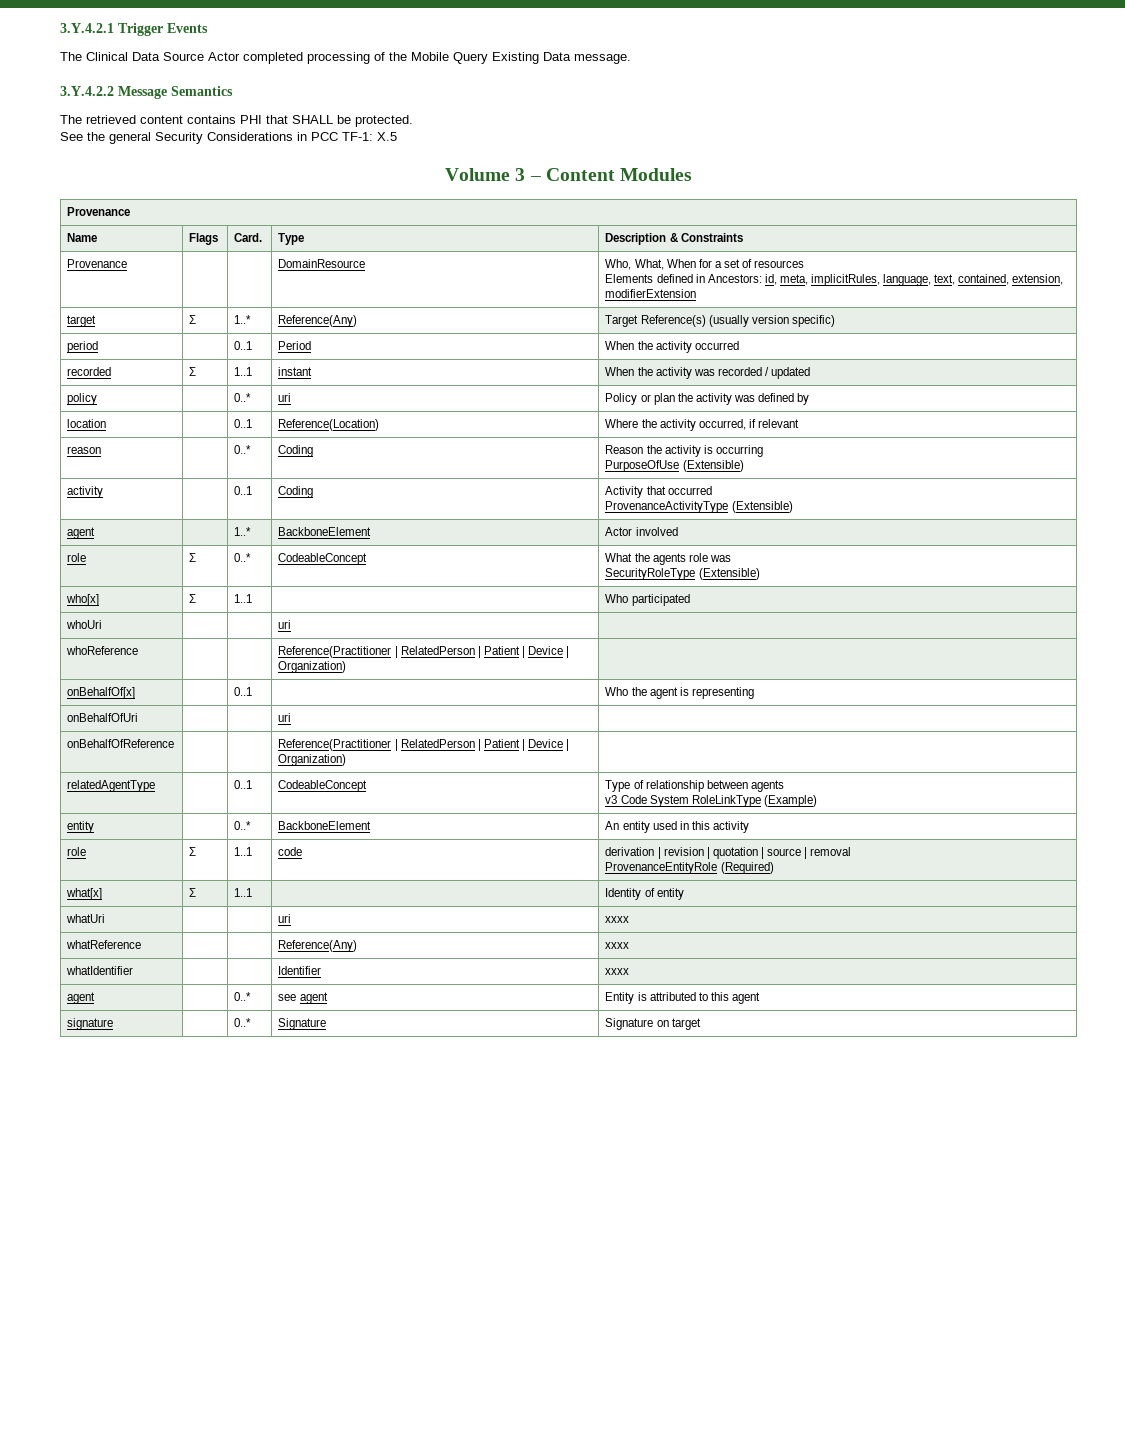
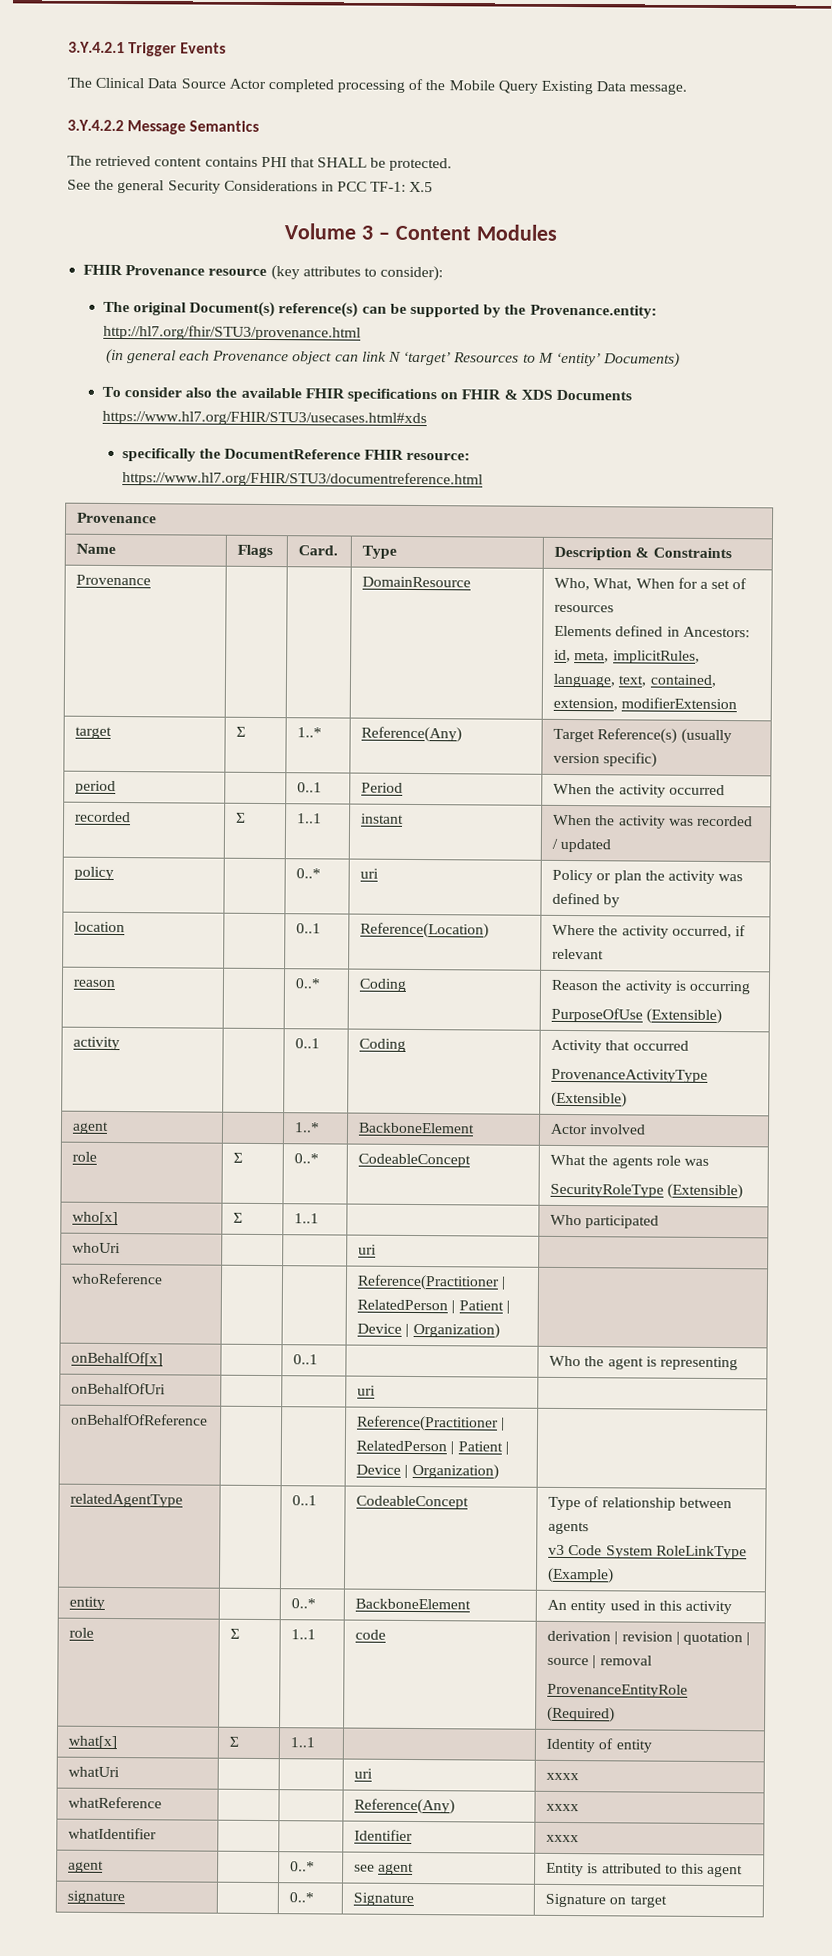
+ FHIR Provenance resource (key attributes to consider):
+ The original Document(s) reference(s) can be supported by the Provenance.entity: http://hl7.org/fhir/STU3/provenance.html
+ (in general each Provenance object can link N ‘target’ Resources to M ‘entity’ Documents)
+ To consider also the available FHIR specifications on FHIR & XDS Documents https://www.hl7.org/FHIR/STU3/usecases.html#xds
+ specifically the DocumentReference FHIR resource: https://www.hl7.org/FHIR/STU3/documentreference.html

